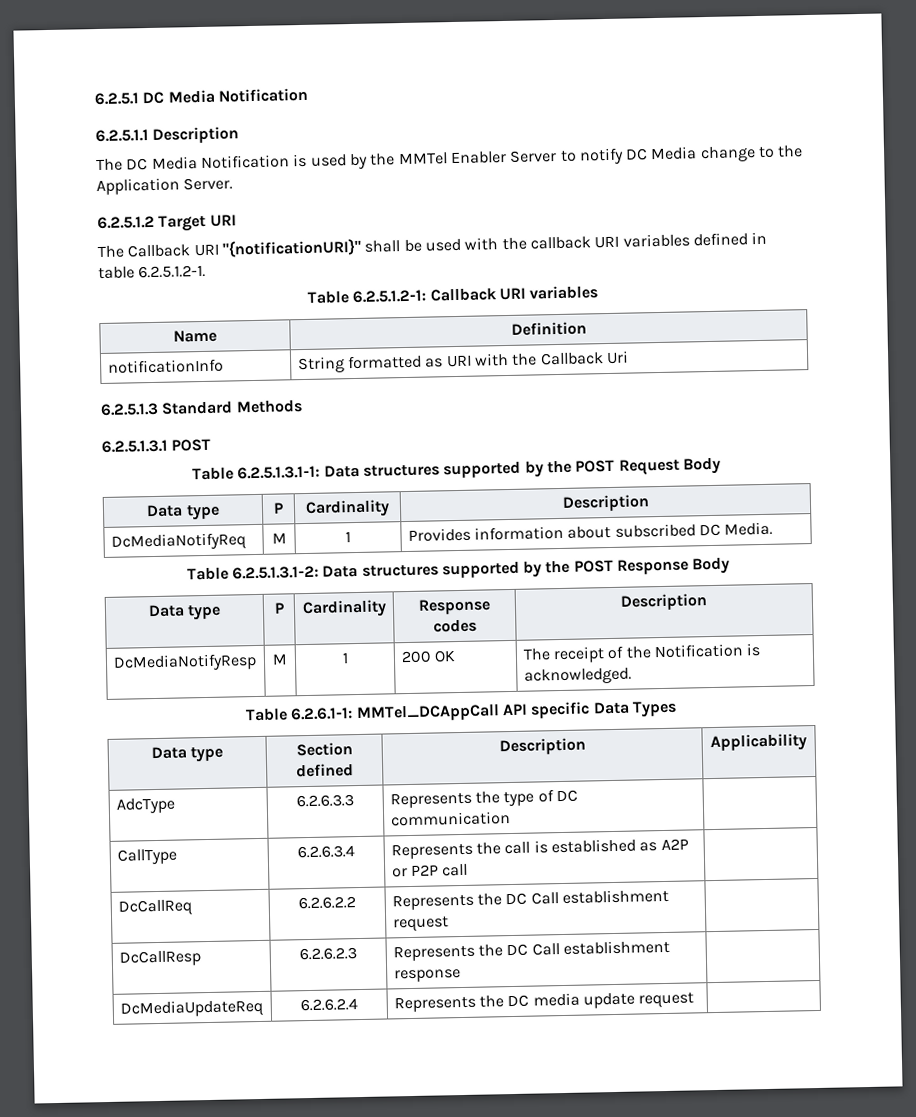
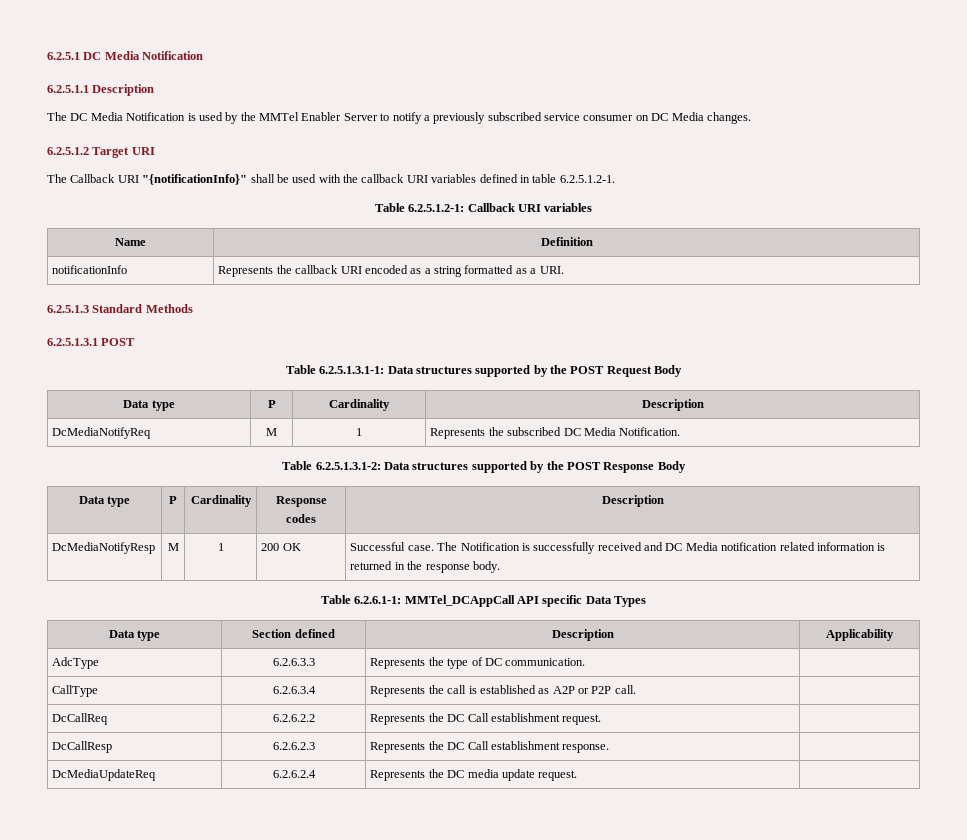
- The DC Media Notification is used by the MMTel Enabler Server to notify DC Media change to the Application Server.
+ The DC Media Notification is used by the MMTel Enabler Server to notify a previously subscribed service consumer on DC Media changes.
- The Callback URI "{notificationURI}" shall be used with the callback URI variables defined in table 6.2.5.1.2-1.
+ The Callback URI "{notificationInfo}" shall be used with the callback URI variables defined in table 6.2.5.1.2-1.
- notificationInfo | String formatted as URI with the Callback Uri
+ notificationInfo | Represents the callback URI encoded as a string formatted as a URI.
- DcMediaNotifyReq | M | 1 | Provides information about subscribed DC Media.
+ DcMediaNotifyReq | M | 1 | Represents the subscribed DC Media Notification.
- DcMediaNotifyResp | M | 1 | 200 OK | The receipt of the Notification is acknowledged.
+ DcMediaNotifyResp | M | 1 | 200 OK | Successful case. The Notification is successfully received and DC Media notification related information is returned in the response body.
- AdcType | 6.2.6.3.3 | Represents the type of DC communication |
+ AdcType | 6.2.6.3.3 | Represents the type of DC communication. |
- CallType | 6.2.6.3.4 | Represents the call is established as A2P or P2P call |
+ CallType | 6.2.6.3.4 | Represents the call is established as A2P or P2P call. |
- DcCallReq | 6.2.6.2.2 | Represents the DC Call establishment request |
+ DcCallReq | 6.2.6.2.2 | Represents the DC Call establishment request. |
- DcCallResp | 6.2.6.2.3 | Represents the DC Call establishment response |
+ DcCallResp | 6.2.6.2.3 | Represents the DC Call establishment response. |
- DcMediaUpdateReq | 6.2.6.2.4 | Represents the DC media update request |
+ DcMediaUpdateReq | 6.2.6.2.4 | Represents the DC media update request. |

